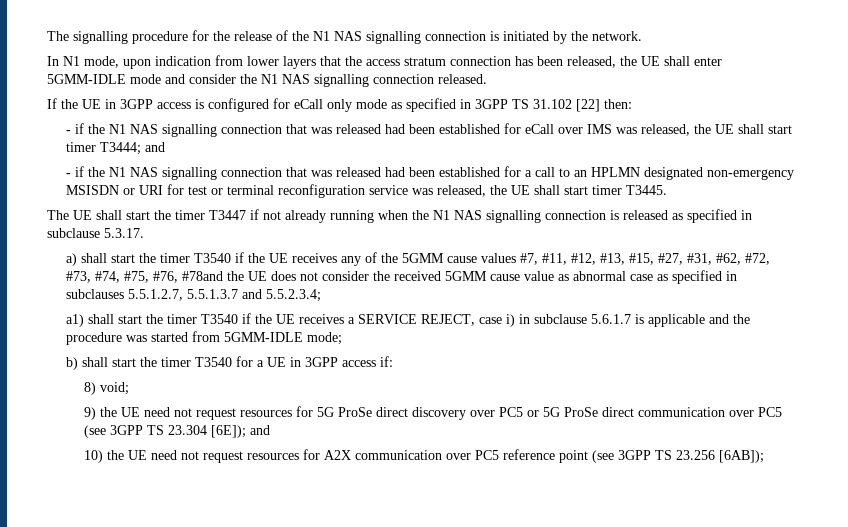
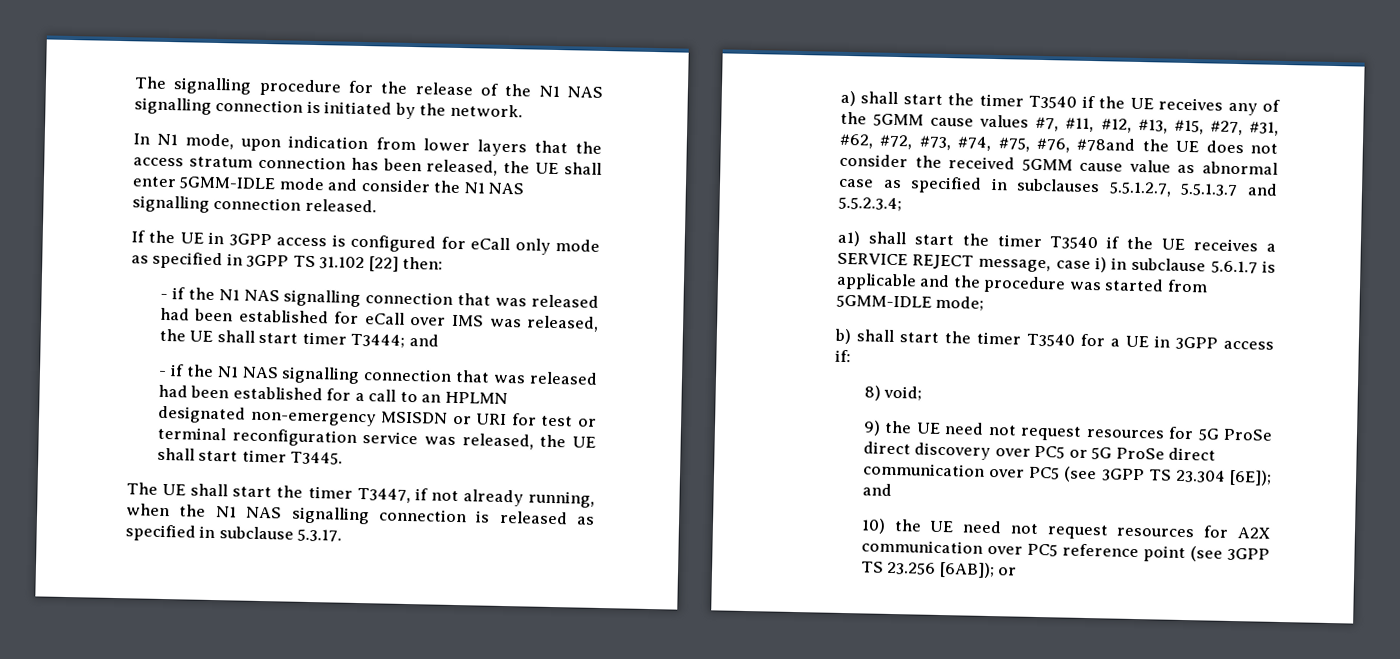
- The UE shall start the timer T3447 if not already running when the N1 NAS signalling connection is released as specified in subclause 5.3.17.
+ The UE shall start the timer T3447, if not already running, when the N1 NAS signalling connection is released as specified in subclause 5.3.17.
- a1) shall start the timer T3540 if the UE receives a SERVICE REJECT, case i) in subclause 5.6.1.7 is applicable and the procedure was started from 5GMM-IDLE mode;
+ a1) shall start the timer T3540 if the UE receives a SERVICE REJECT message, case i) in subclause 5.6.1.7 is applicable and the procedure was started from 5GMM-IDLE mode;
- 10) the UE need not request resources for A2X communication over PC5 reference point (see 3GPP TS 23.256 [6AB]);
+ 10) the UE need not request resources for A2X communication over PC5 reference point (see 3GPP TS 23.256 [6AB]); or

